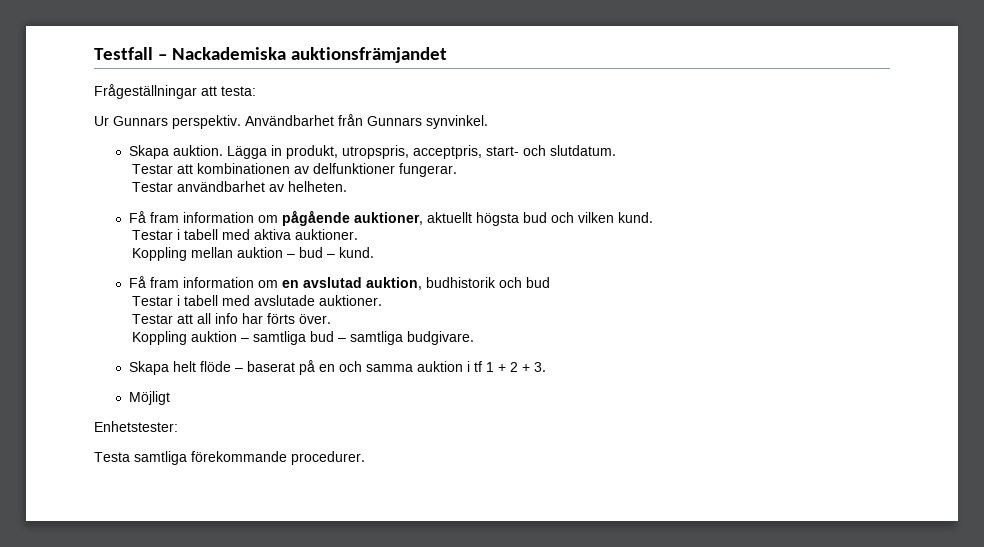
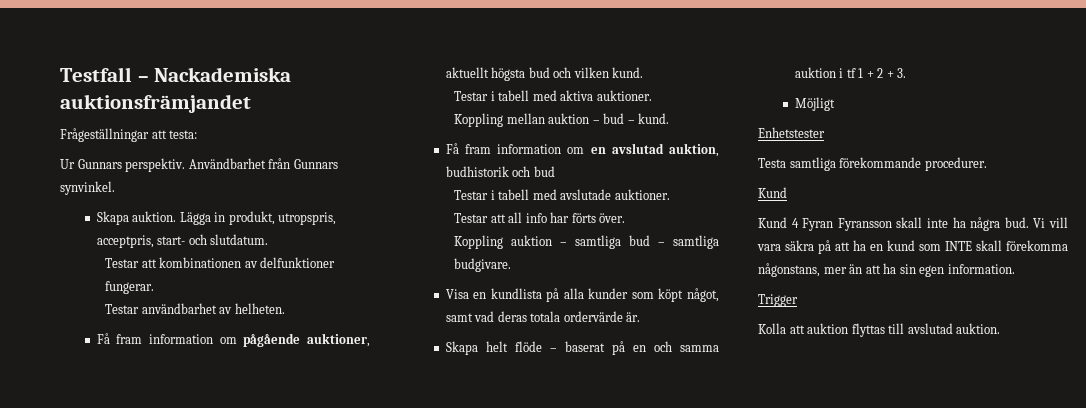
+ Visa en kundlista på alla kunder som köpt något, samt vad deras totala ordervärde är.
- Enhetstester:
+ Enhetstester
  Testa samtliga förekommande procedurer.
+ Kund
+ Kund 4 Fyran Fyransson skall inte ha några bud. Vi vill vara säkra på att ha en kund som INTE skall förekomma någonstans, mer än att ha sin egen information.
+ Trigger
+ Kolla att auktion flyttas till avslutad auktion.

